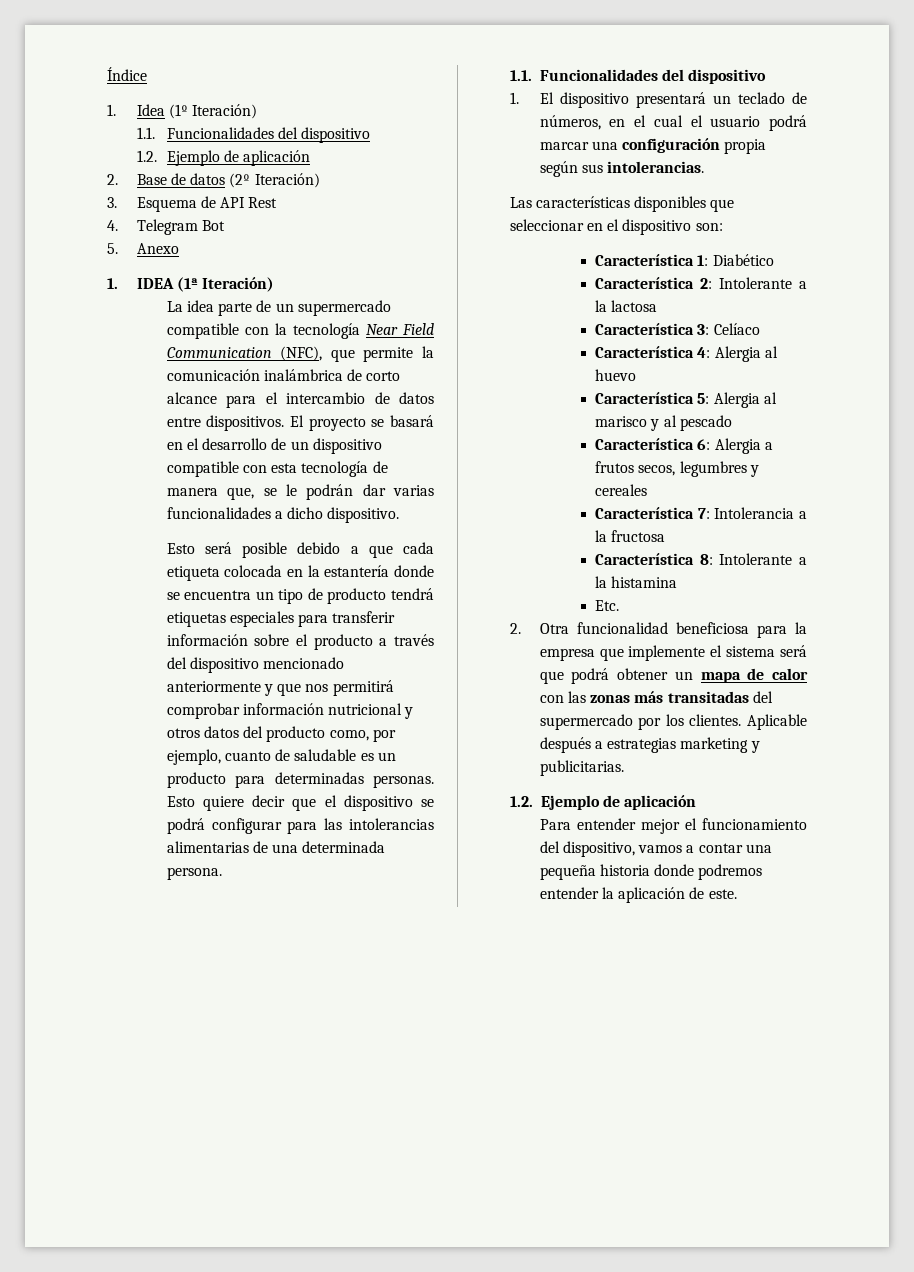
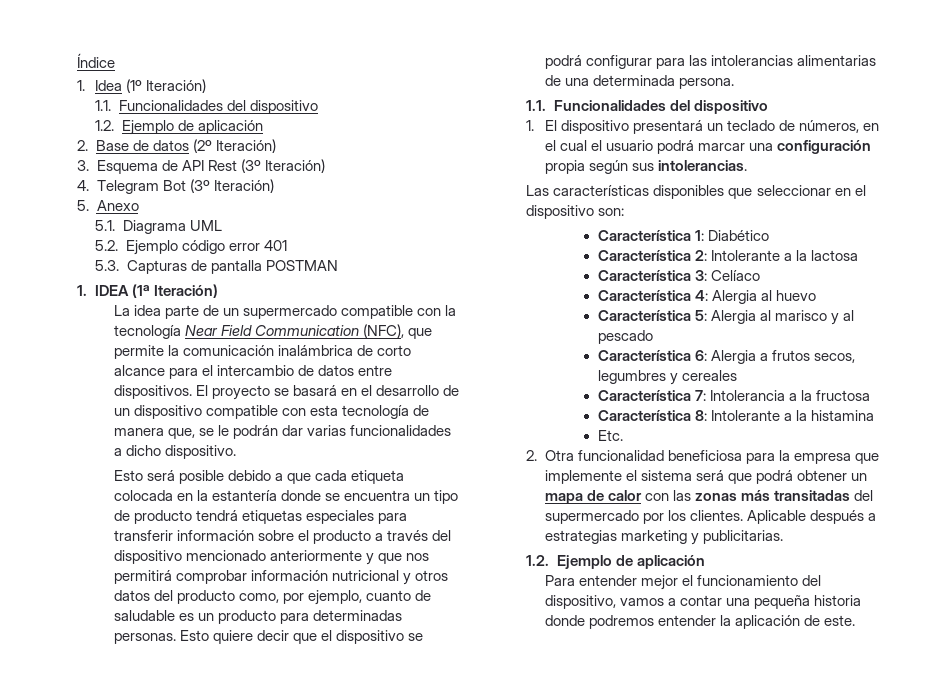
- 3. Esquema de API Rest
+ 3. Esquema de API Rest (3º Iteración)
- 4. Telegram Bot
+ 4. Telegram Bot (3º Iteración)
+ 5.1. Diagrama UML
+ 5.2. Ejemplo código error 401
+ 5.3. Capturas de pantalla POSTMAN

